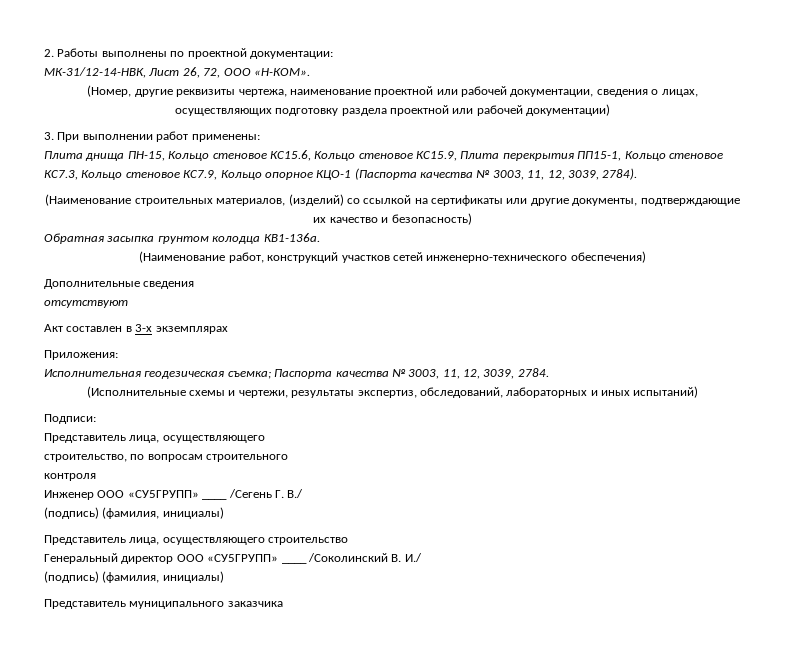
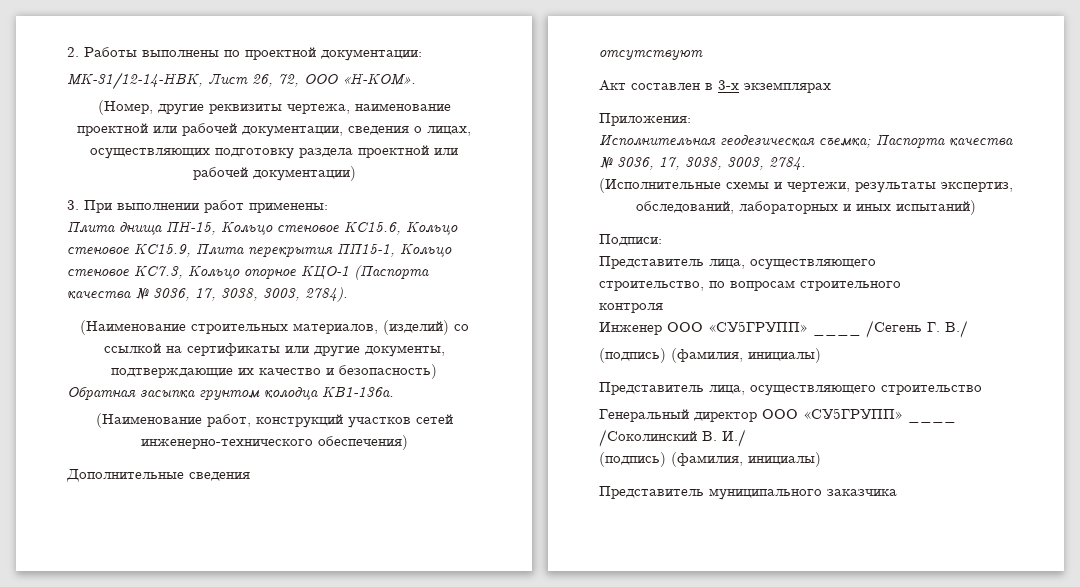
- Плита днища ПН-15, Кольцо стеновое КС15.6, Кольцо стеновое КС15.9, Плита перекрытия ПП15-1, Кольцо стеновое КС7.3, Кольцо стеновое КС7.9, Кольцо опорное КЦО-1 (Паспорта качества № 3003, 11, 12, 3039, 2784).
+ Плита днища ПН-15, Кольцо стеновое КС15.6, Кольцо стеновое КС15.9, Плита перекрытия ПП15-1, Кольцо стеновое КС7.3, Кольцо опорное КЦО-1 (Паспорта качества № 3036, 17, 3038, 3003, 2784).
- Исполнительная геодезическая съемка; Паспорта качества № 3003, 11, 12, 3039, 2784.
+ Исполнительная геодезическая съемка; Паспорта качества № 3036, 17, 3038, 3003, 2784.

